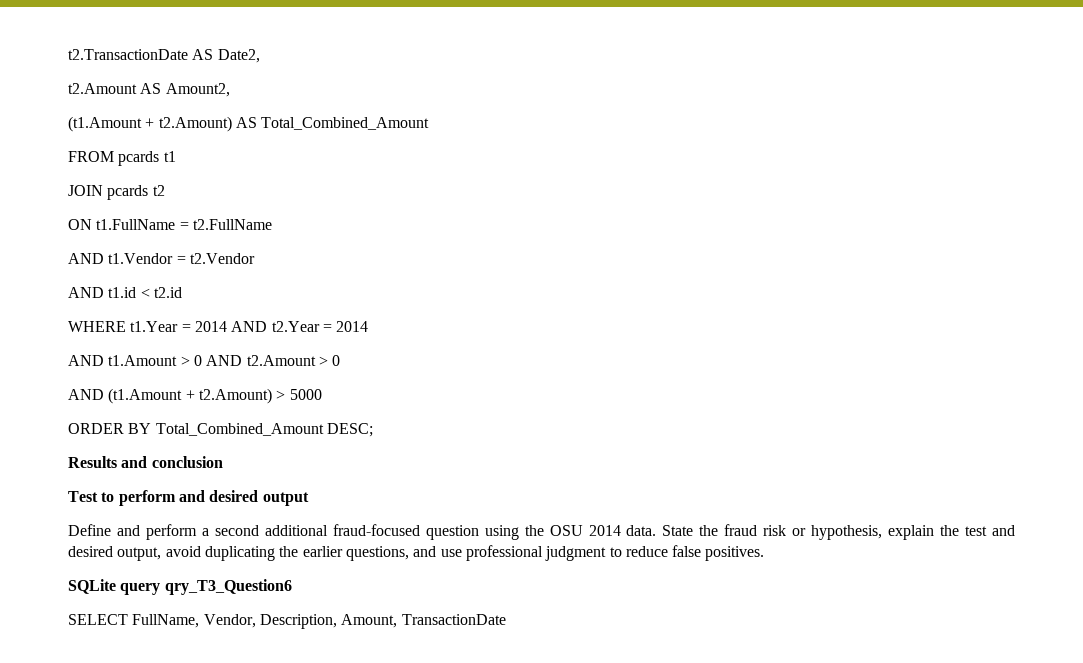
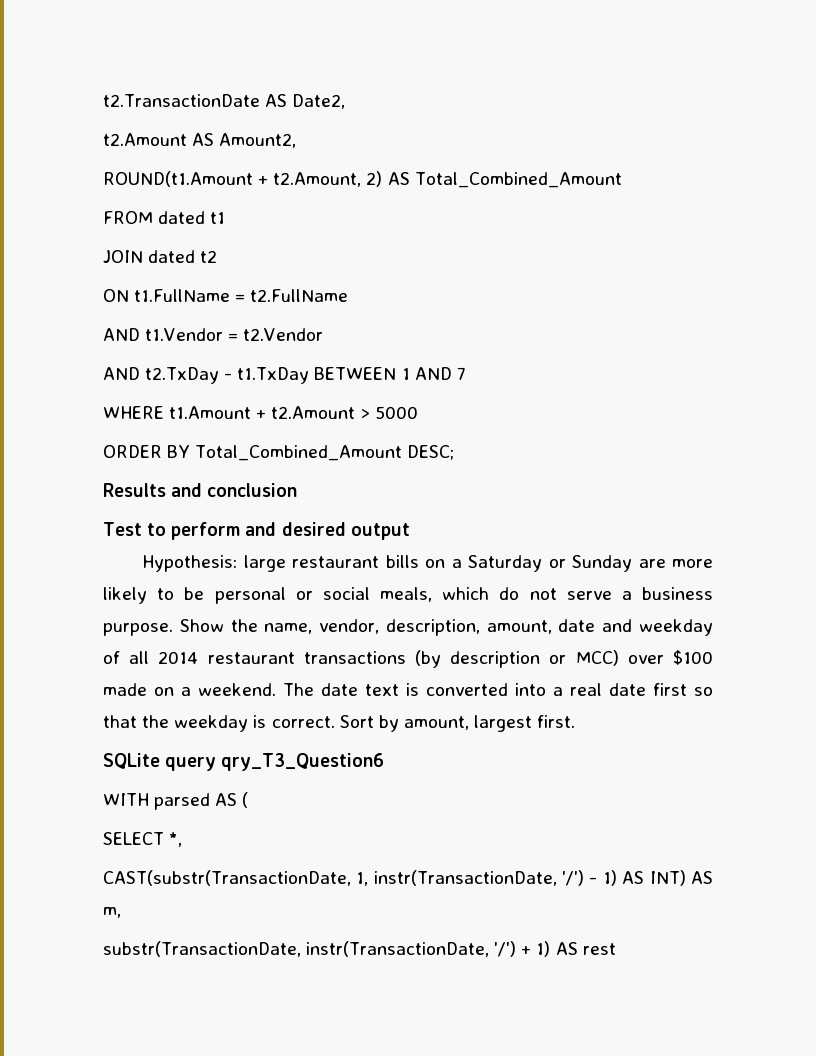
- (t1.Amount + t2.Amount) AS Total_Combined_Amount
+ ROUND(t1.Amount + t2.Amount, 2) AS Total_Combined_Amount
- FROM pcards t1
+ FROM dated t1
- JOIN pcards t2
+ JOIN dated t2
- AND t1.id < t2.id
- WHERE t1.Year = 2014 AND t2.Year = 2014
- AND t1.Amount > 0 AND t2.Amount > 0
- AND (t1.Amount + t2.Amount) > 5000
+ AND t2.TxDay - t1.TxDay BETWEEN 1 AND 7
+ WHERE t1.Amount + t2.Amount > 5000
- Define and perform a second additional fraud-focused question using the OSU 2014 data. State the fraud risk or hypothesis, explain the test and desired output, avoid duplicating the earlier questions, and use professional judgment to reduce false positives.
+ Hypothesis: large restaurant bills on a Saturday or Sunday are more likely to be personal or social meals, which do not serve a business purpose. Show the name, vendor, description, amount, date and weekday of all 2014 restaurant transactions (by description or MCC) over $100 made on a weekend. The date text is converted into a real date first so that the weekday is correct. Sort by amount, largest first.
  SQLite query qry_T3_Question6
- SELECT FullName, Vendor, Description, Amount, TransactionDate
+ WITH parsed AS (
+ SELECT *,
+ CAST(substr(TransactionDate, 1, instr(TransactionDate, '/') - 1) AS INT) AS m,
+ substr(TransactionDate, instr(TransactionDate, '/') + 1) AS rest

